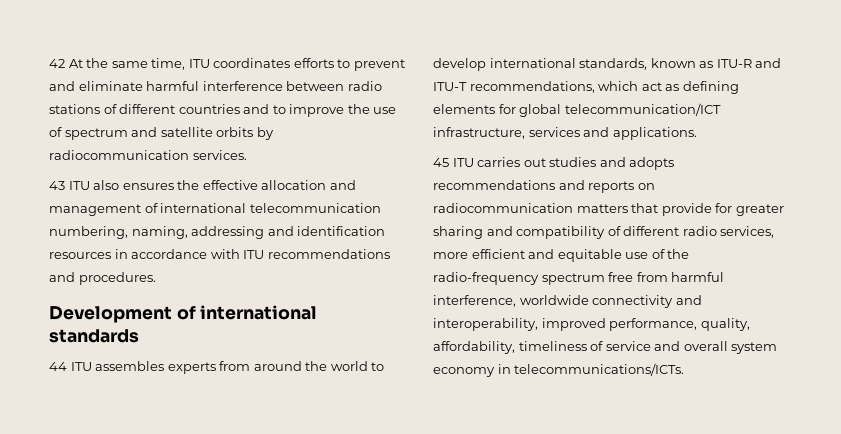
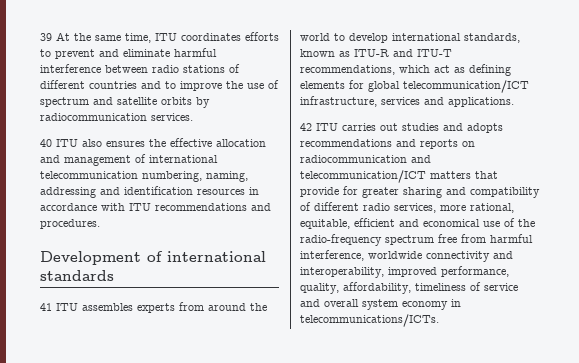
- 42 At the same time, ITU coordinates efforts to prevent and eliminate harmful interference between radio stations of different countries and to improve the use of spectrum and satellite orbits by radiocommunication services.
+ 39 At the same time, ITU coordinates efforts to prevent and eliminate harmful interference between radio stations of different countries and to improve the use of spectrum and satellite orbits by radiocommunication services.
- 43 ITU also ensures the effective allocation and management of international telecommunication numbering, naming, addressing and identification resources in accordance with ITU recommendations and procedures.
+ 40 ITU also ensures the effective allocation and management of international telecommunication numbering, naming, addressing and identification resources in accordance with ITU recommendations and procedures.
- 44 ITU assembles experts from around the world to develop international standards, known as ITU-R and ITU-T recommendations, which act as defining elements for global telecommunication/ICT infrastructure, services and applications.
+ 41 ITU assembles experts from around the world to develop international standards, known as ITU-R and ITU-T recommendations, which act as defining elements for global telecommunication/ICT infrastructure, services and applications.
- 45 ITU carries out studies and adopts recommendations and reports on radiocommunication matters that provide for greater sharing and compatibility of different radio services, more efficient and equitable use of the radio-frequency spectrum free from harmful interference, worldwide connectivity and interoperability, improved performance, quality, affordability, timeliness of service and overall system economy in telecommunications/ICTs.
+ 42 ITU carries out studies and adopts recommendations and reports on radiocommunication and telecommunication/ICT matters that provide for greater sharing and compatibility of different radio services, more rational, equitable, efficient and economical use of the radio-frequency spectrum free from harmful interference, worldwide connectivity and interoperability, improved performance, quality, affordability, timeliness of service and overall system economy in telecommunications/ICTs.

